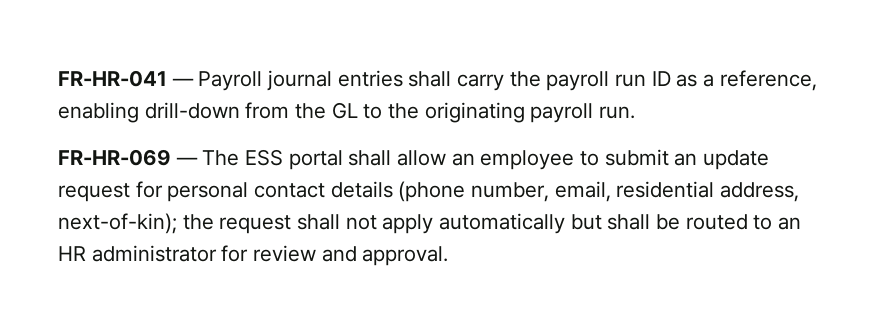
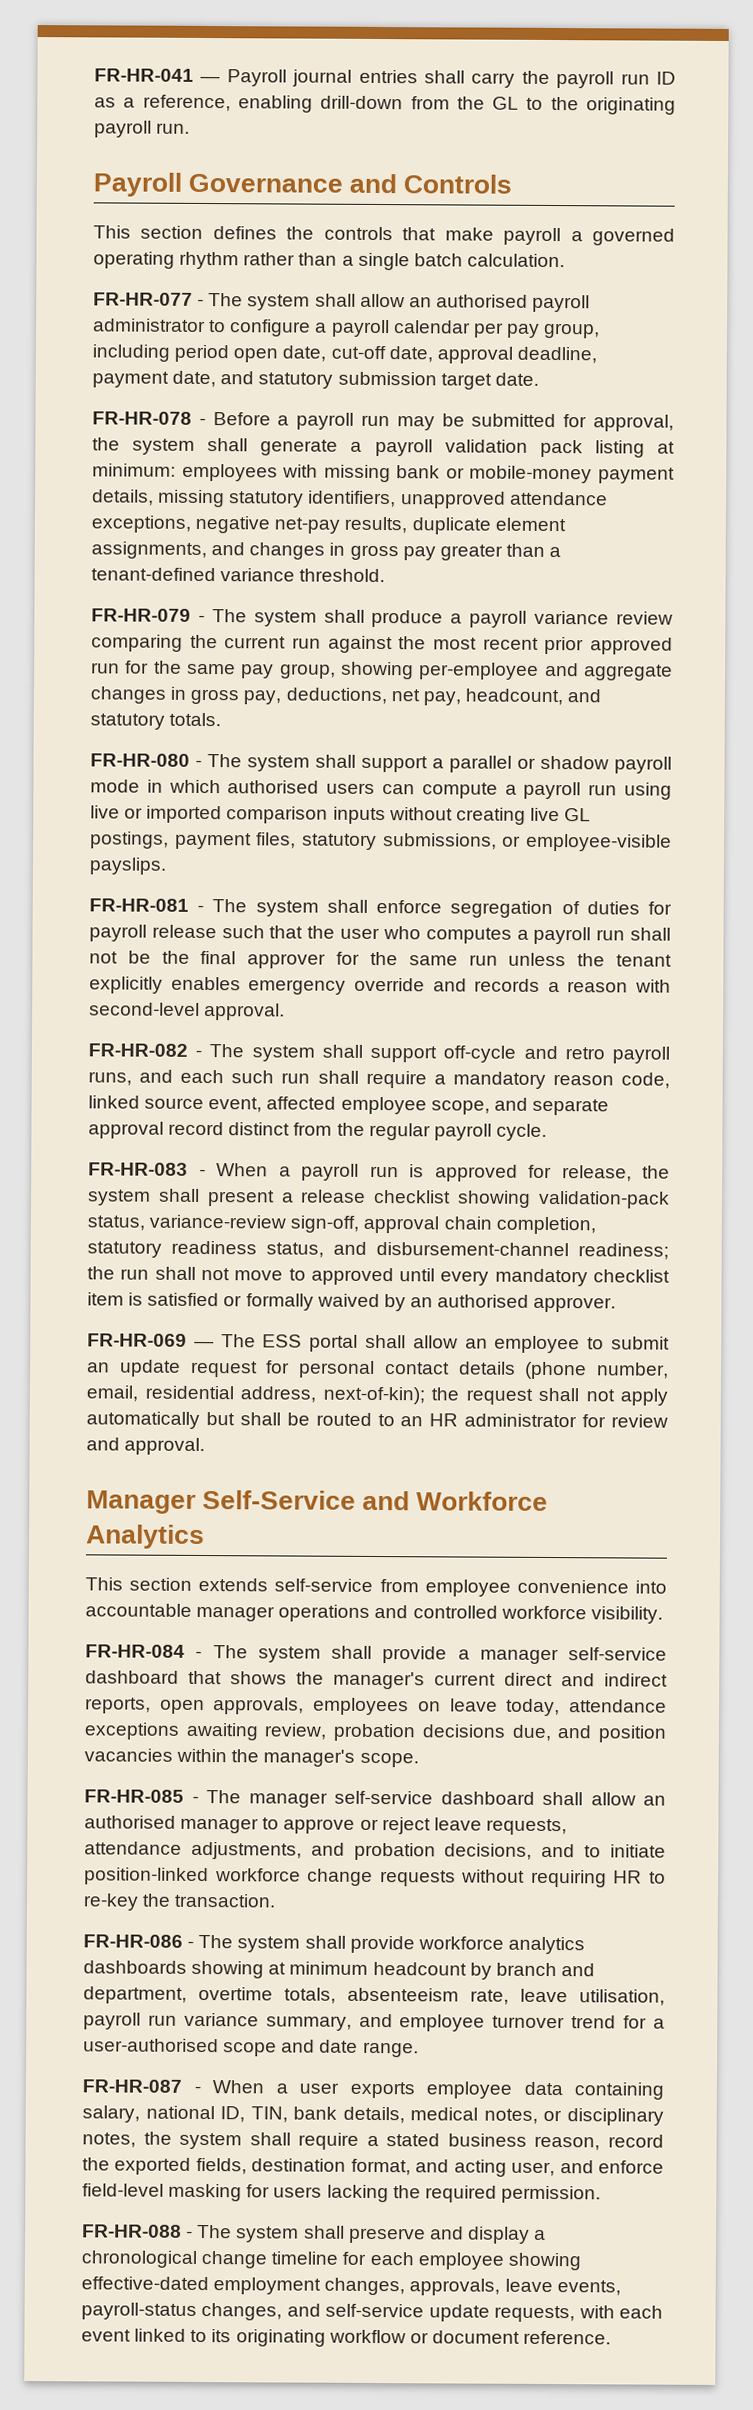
+ Payroll Governance and Controls
+ This section defines the controls that make payroll a governed operating rhythm rather than a single batch calculation.
+ FR-HR-077 - The system shall allow an authorised payroll administrator to configure a payroll calendar per pay group, including period open date, cut-off date, approval deadline, payment date, and statutory submission target date.
+ FR-HR-078 - Before a payroll run may be submitted for approval, the system shall generate a payroll validation pack listing at minimum: employees with missing bank or mobile-money payment details, missing statutory identifiers, unapproved attendance exceptions, negative net-pay results, duplicate element assignments, and changes in gross pay greater than a tenant-defined variance threshold.
+ FR-HR-079 - The system shall produce a payroll variance review comparing the current run against the most recent prior approved run for the same pay group, showing per-employee and aggregate changes in gross pay, deductions, net pay, headcount, and statutory totals.
+ FR-HR-080 - The system shall support a parallel or shadow payroll mode in which authorised users can compute a payroll run using live or imported comparison inputs without creating live GL postings, payment files, statutory submissions, or employee-visible payslips.
+ FR-HR-081 - The system shall enforce segregation of duties for payroll release such that the user who computes a payroll run shall not be the final approver for the same run unless the tenant explicitly enables emergency override and records a reason with second-level approval.
+ FR-HR-082 - The system shall support off-cycle and retro payroll runs, and each such run shall require a mandatory reason code, linked source event, affected employee scope, and separate approval record distinct from the regular payroll cycle.
+ FR-HR-083 - When a payroll run is approved for release, the system shall present a release checklist showing validation-pack status, variance-review sign-off, approval chain completion, statutory readiness status, and disbursement-channel readiness; the run shall not move to approved until every mandatory checklist item is satisfied or formally waived by an authorised approver.
+ Manager Self-Service and Workforce Analytics
+ This section extends self-service from employee convenience into accountable manager operations and controlled workforce visibility.
+ FR-HR-084 - The system shall provide a manager self-service dashboard that shows the manager's current direct and indirect reports, open approvals, employees on leave today, attendance exceptions awaiting review, probation decisions due, and position vacancies within the manager's scope.
+ FR-HR-085 - The manager self-service dashboard shall allow an authorised manager to approve or reject leave requests, attendance adjustments, and probation decisions, and to initiate position-linked workforce change requests without requiring HR to re-key the transaction.
+ FR-HR-086 - The system shall provide workforce analytics dashboards showing at minimum headcount by branch and department, overtime totals, absenteeism rate, leave utilisation, payroll run variance summary, and employee turnover trend for a user-authorised scope and date range.
+ FR-HR-087 - When a user exports employee data containing salary, national ID, TIN, bank details, medical notes, or disciplinary notes, the system shall require a stated business reason, record the exported fields, destination format, and acting user, and enforce field-level masking for users lacking the required permission.
+ FR-HR-088 - The system shall preserve and display a chronological change timeline for each employee showing effective-dated employment changes, approvals, leave events, payroll-status changes, and self-service update requests, with each event linked to its originating workflow or document reference.

